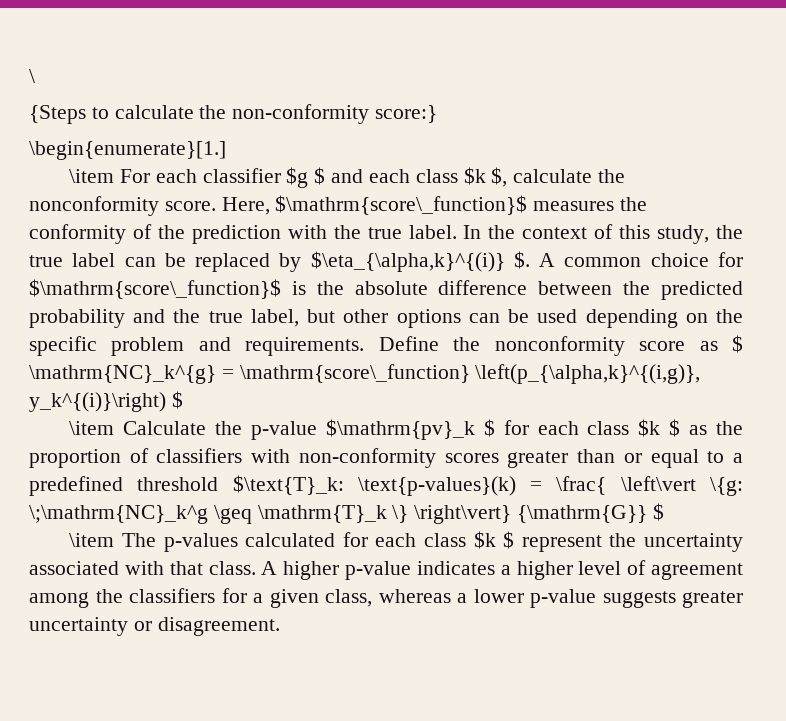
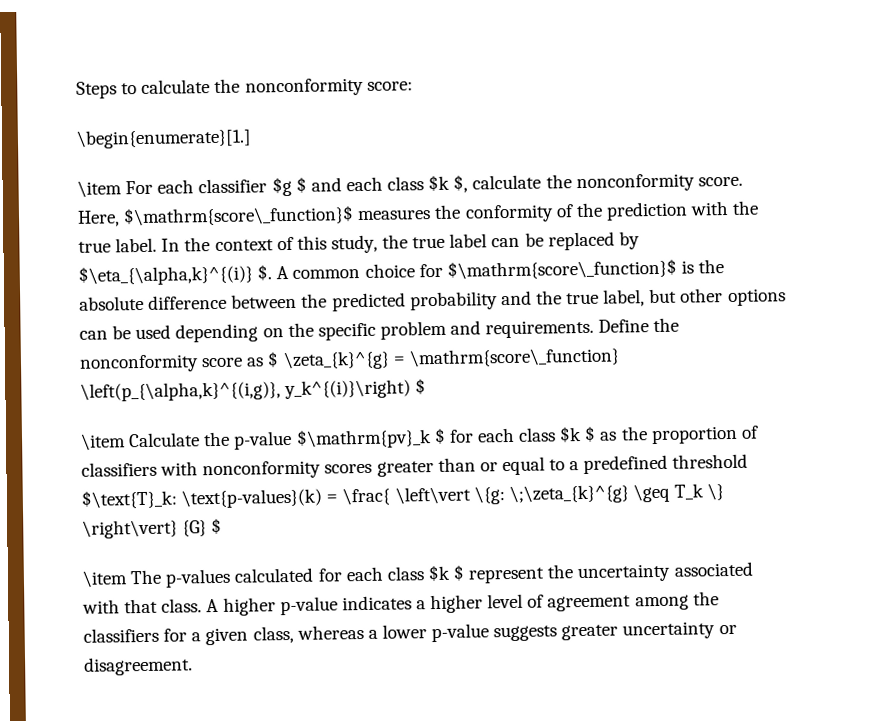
- \
- {Steps to calculate the non-conformity score:}
+ Steps to calculate the nonconformity score:
- Define the nonconformity score as $ \mathrm{NC}_k^{g} = \mathrm{score\_function} \left(p_{\alpha,k}^{(i,g)}, y_k^{(i)}\right) $
+ Define the nonconformity score as $ \zeta_{k}^{g} = \mathrm{score\_function} \left(p_{\alpha,k}^{(i,g)}, y_k^{(i)}\right) $
- \item Calculate the p-value $\mathrm{pv}_k $ for each class $k $ as the proportion of classifiers with non-conformity scores greater than or equal to a predefined threshold $\text{T}_k: \text{p-values}(k) = \frac{ \left\vert \{g: \;\mathrm{NC}_k^g \geq \mathrm{T}_k \} \right\vert} {\mathrm{G}} $
+ \item Calculate the p-value $\mathrm{pv}_k $ for each class $k $ as the proportion of classifiers with nonconformity scores greater than or equal to a predefined threshold $\text{T}_k: \text{p-values}(k) = \frac{ \left\vert \{g: \;\zeta_{k}^{g} \geq T_k \} \right\vert} {G} $

